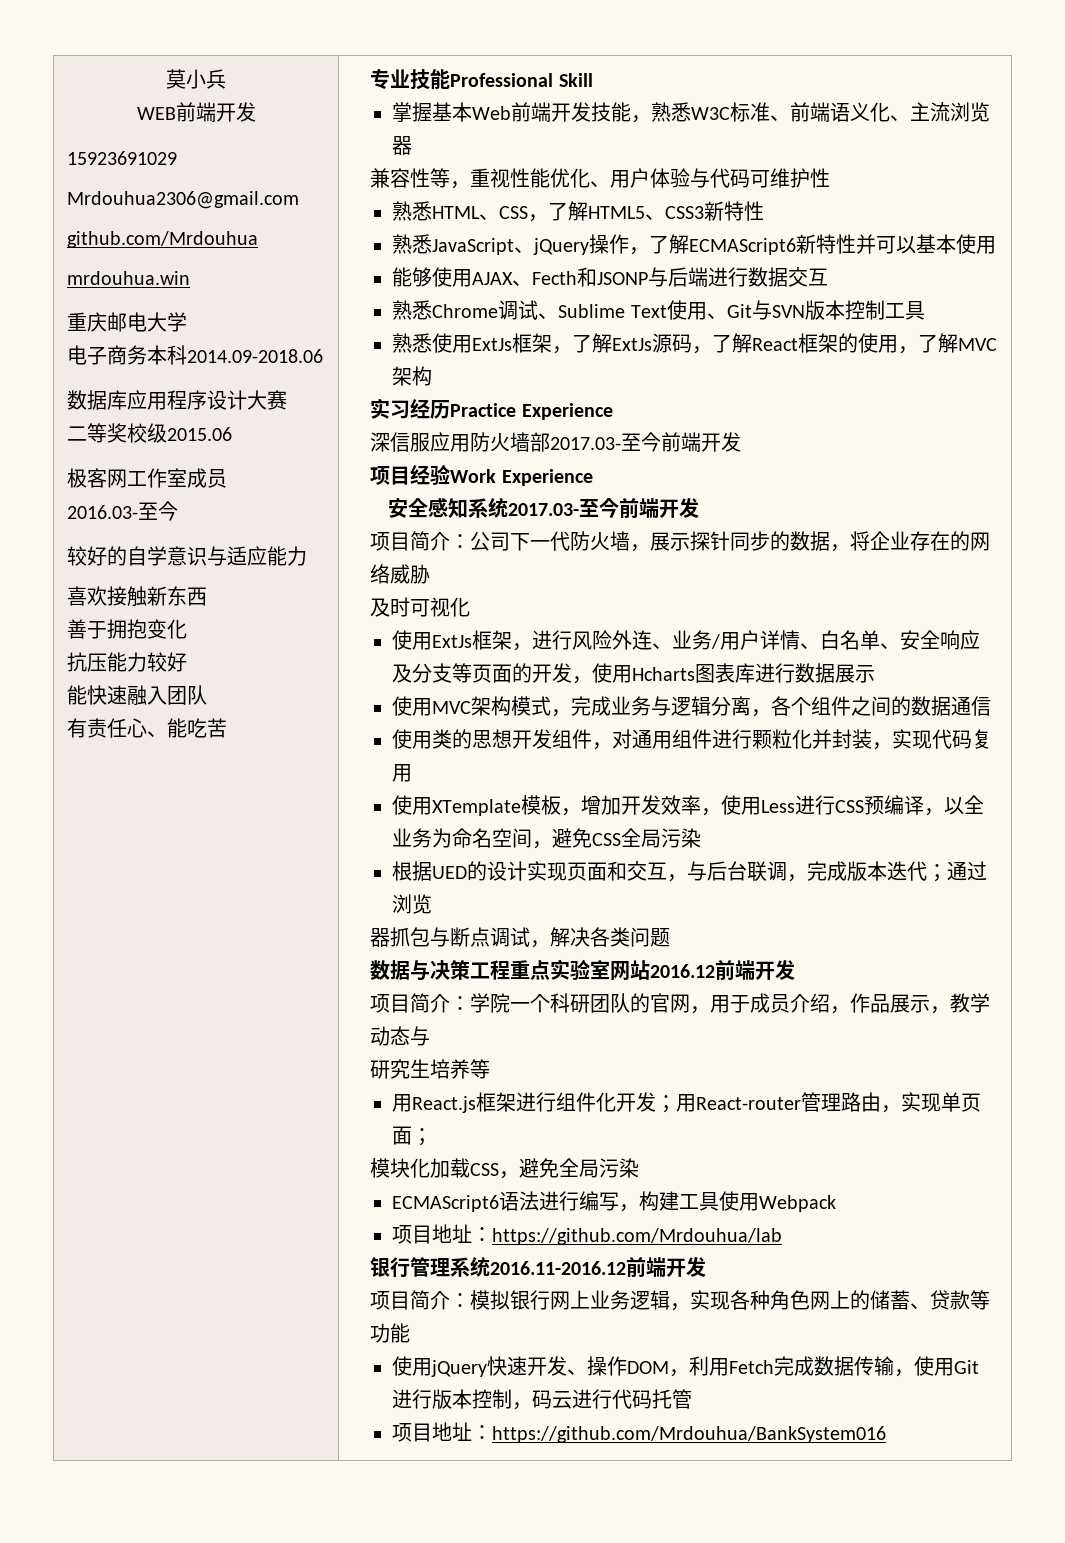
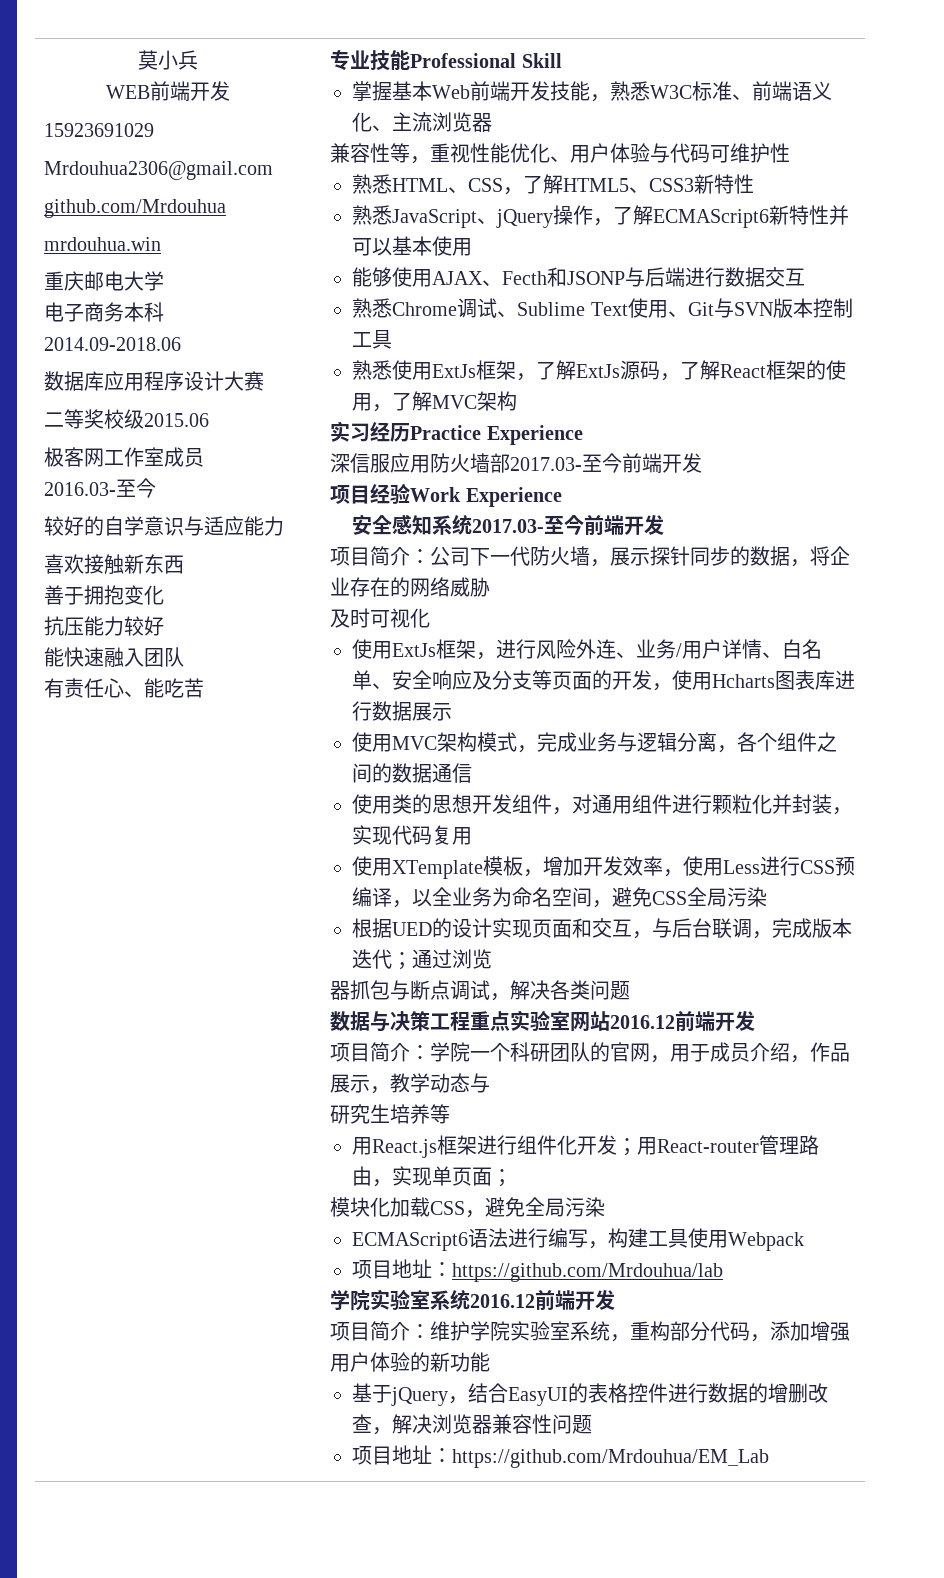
- 银行管理系统2016.11-2016.12前端开发
- 项目简介：模拟银行网上业务逻辑，实现各种角色网上的储蓄、贷款等功能
- 使用jQuery快速开发、操作DOM，利用Fetch完成数据传输，使用Git进行版本控制，码云进行代码托管
- 项目地址：https://github.com/Mrdouhua/BankSystem016
+ 学院实验室系统2016.12前端开发
+ 项目简介：维护学院实验室系统，重构部分代码，添加增强用户体验的新功能
+ 基于jQuery，结合EasyUI的表格控件进行数据的增删改查，解决浏览器兼容性问题
+ 项目地址：https://github.com/Mrdouhua/EM_Lab

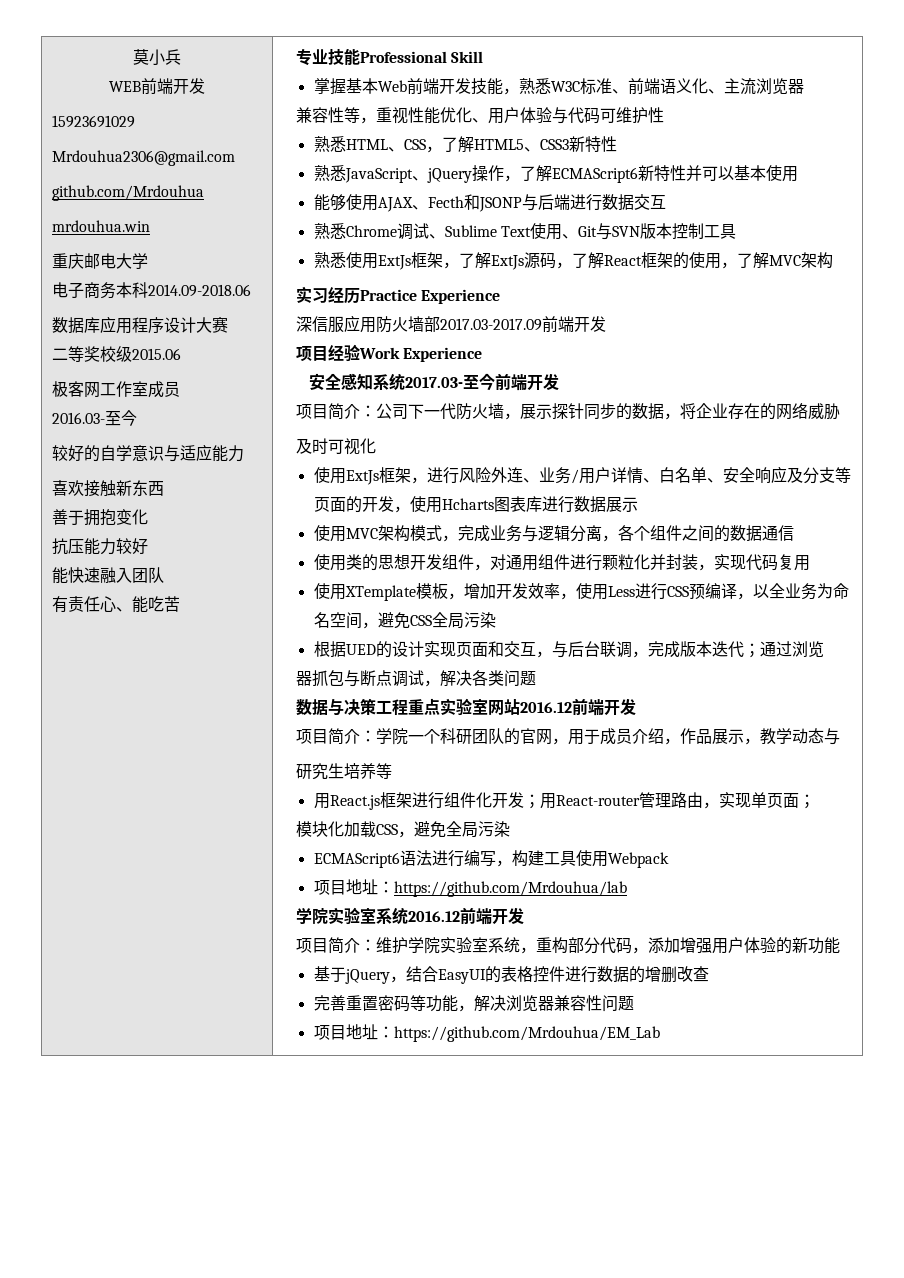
- 深信服应用防火墙部2017.03-至今前端开发
+ 深信服应用防火墙部2017.03-2017.09前端开发
- 基于jQuery，结合EasyUI的表格控件进行数据的增删改查，解决浏览器兼容性问题
+ 基于jQuery，结合EasyUI的表格控件进行数据的增删改查
+ 完善重置密码等功能，解决浏览器兼容性问题

